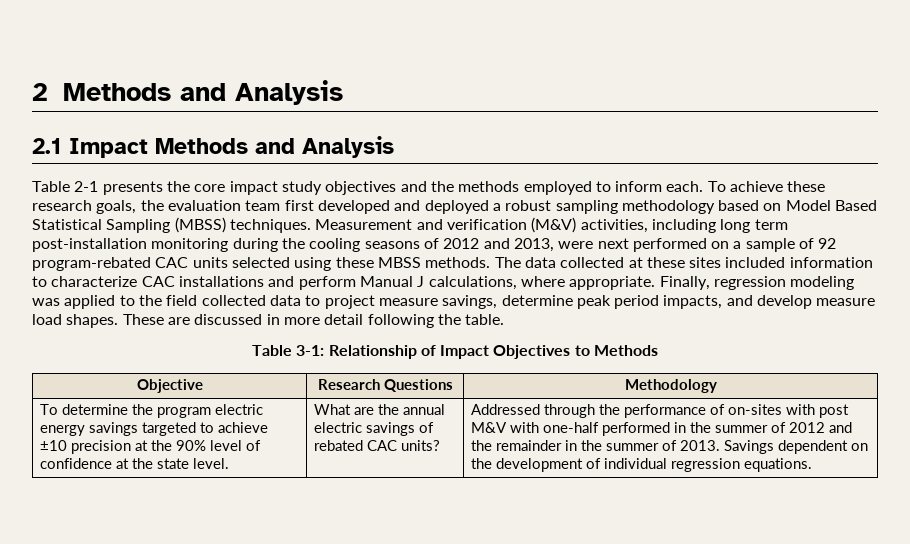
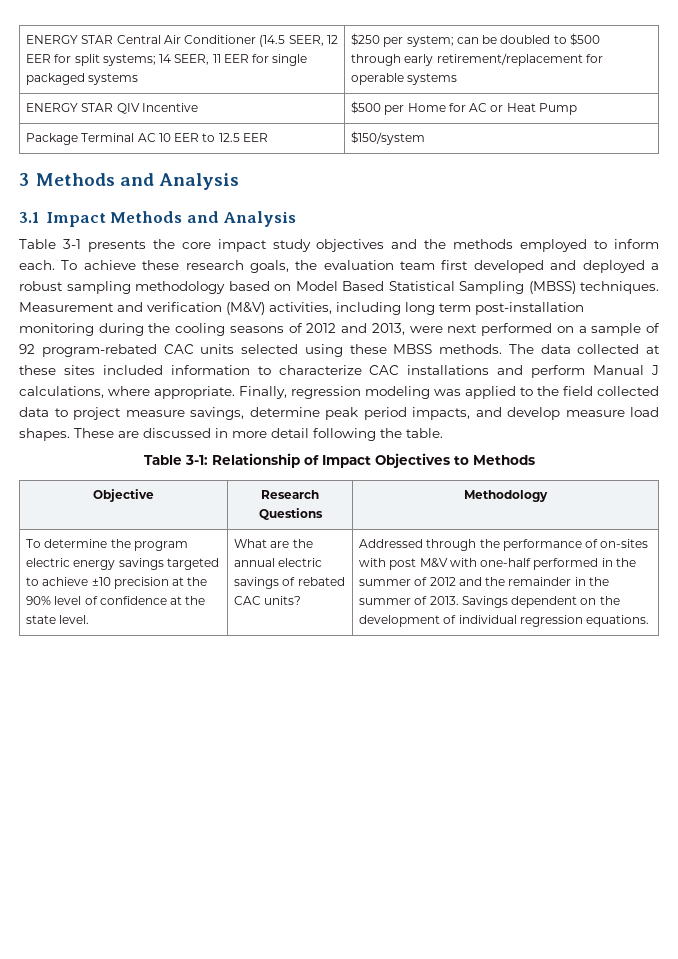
- 2 Methods and Analysis
- 2.1 Impact Methods and Analysis
+ ENERGY STAR Central Air Conditioner (14.5 SEER, 12 EER for split systems; 14 SEER, 11 EER for single packaged systems | $250 per system; can be doubled to $500 through early retirement/replacement for operable systems
+ ENERGY STAR QIV Incentive | $500 per Home for AC or Heat Pump
+ Package Terminal AC 10 EER to 12.5 EER | $150/system
+ 3 Methods and Analysis
+ 3.1 Impact Methods and Analysis
- Table 2-1 presents the core impact study objectives and the methods employed to inform each.
+ Table 3-1 presents the core impact study objectives and the methods employed to inform each.

